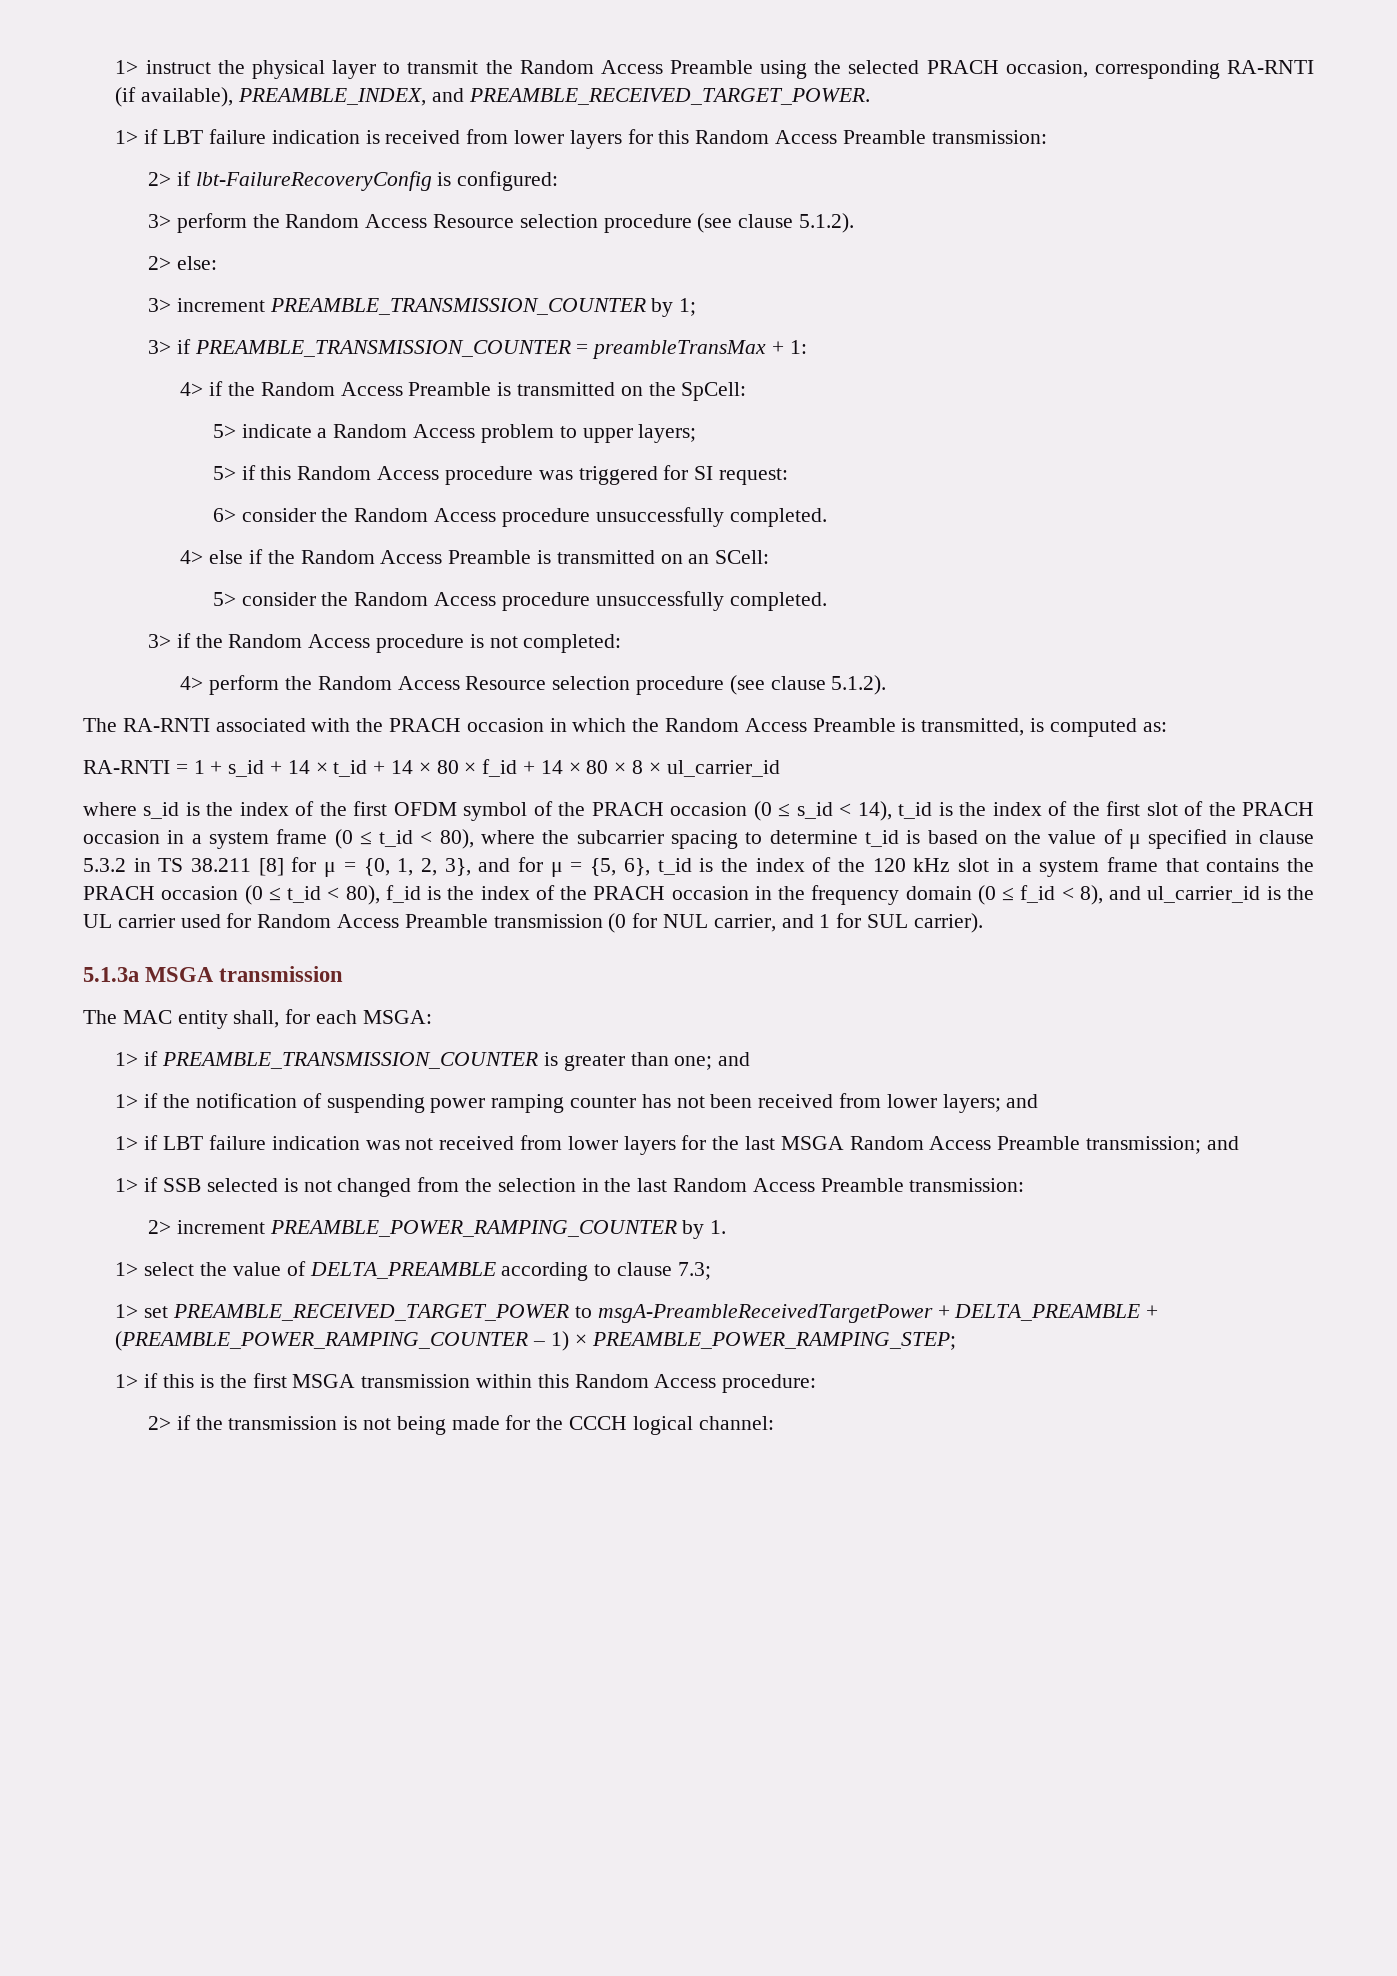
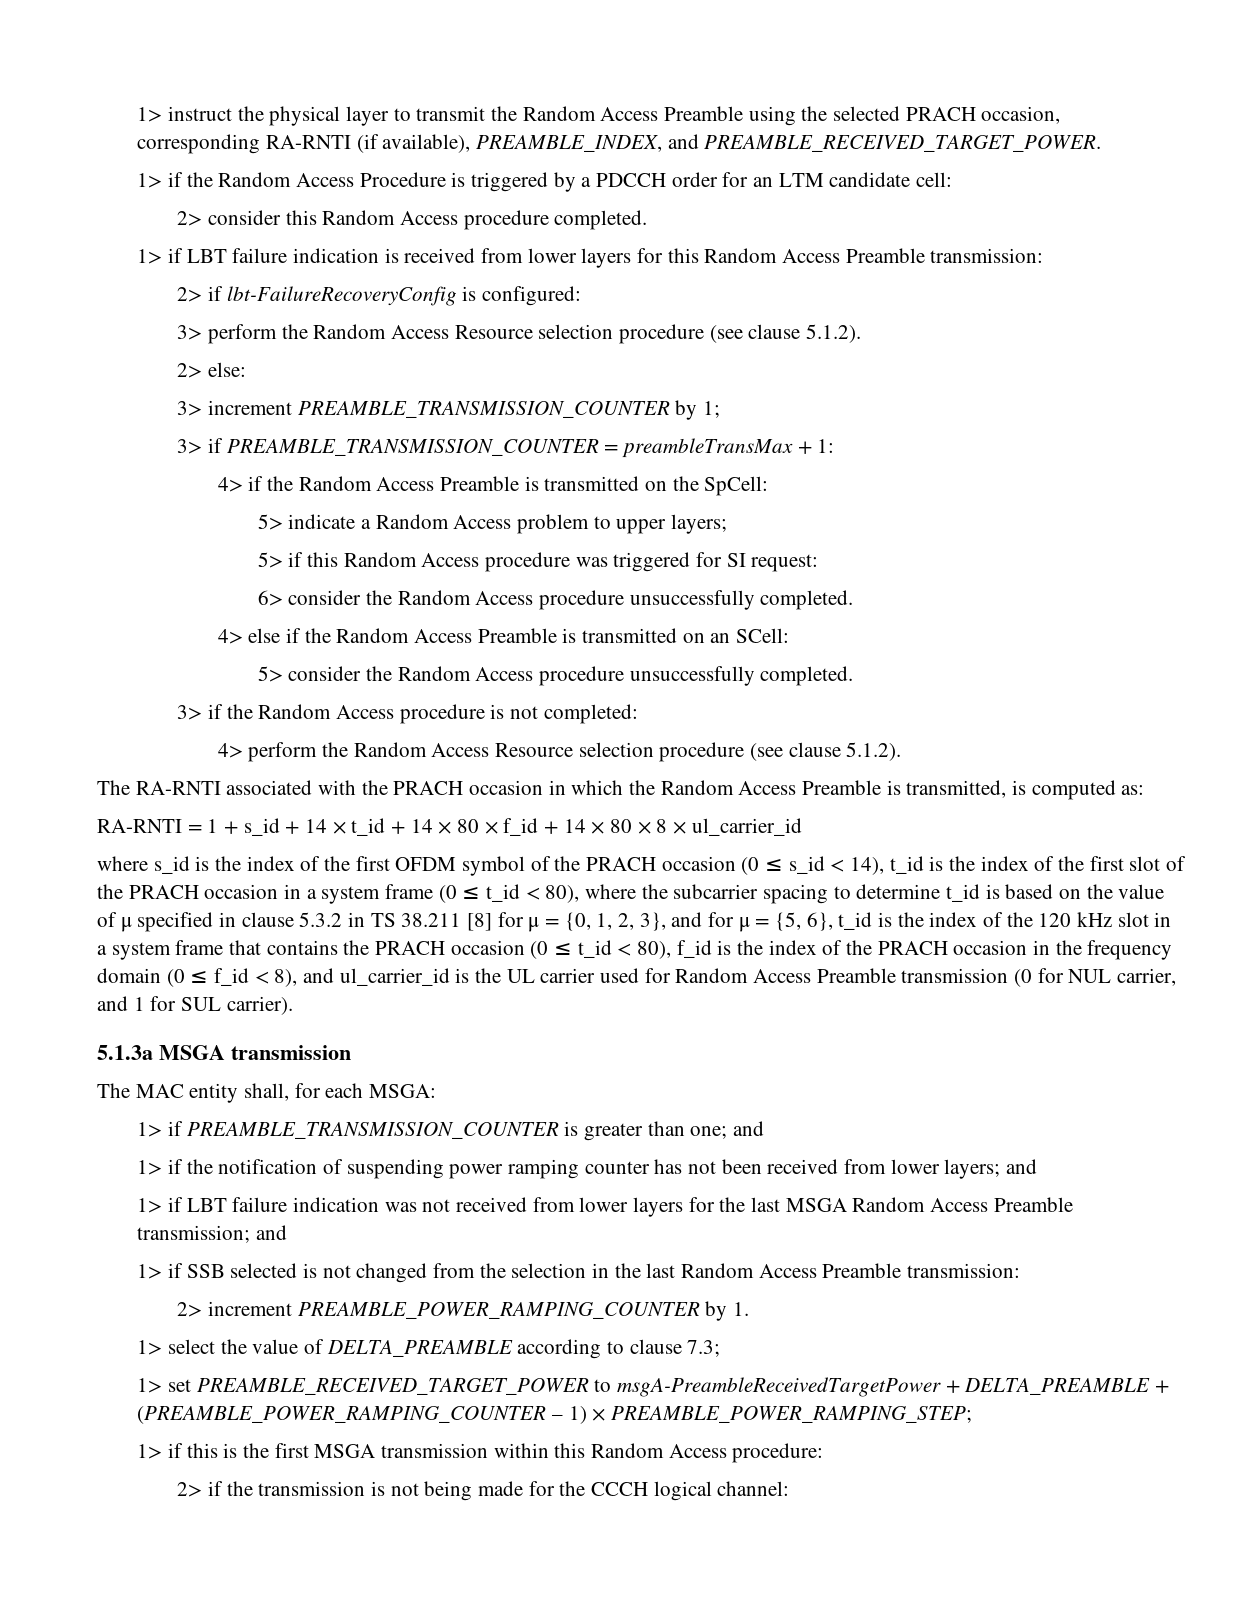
+ 1> if the Random Access Procedure is triggered by a PDCCH order for an LTM candidate cell:
+ 2> consider this Random Access procedure completed.

